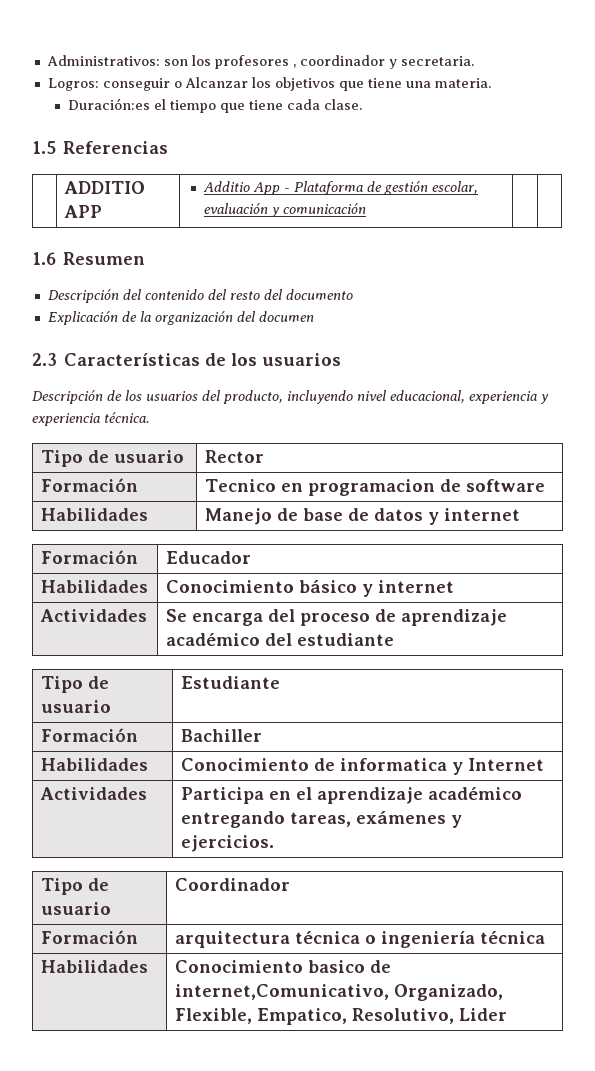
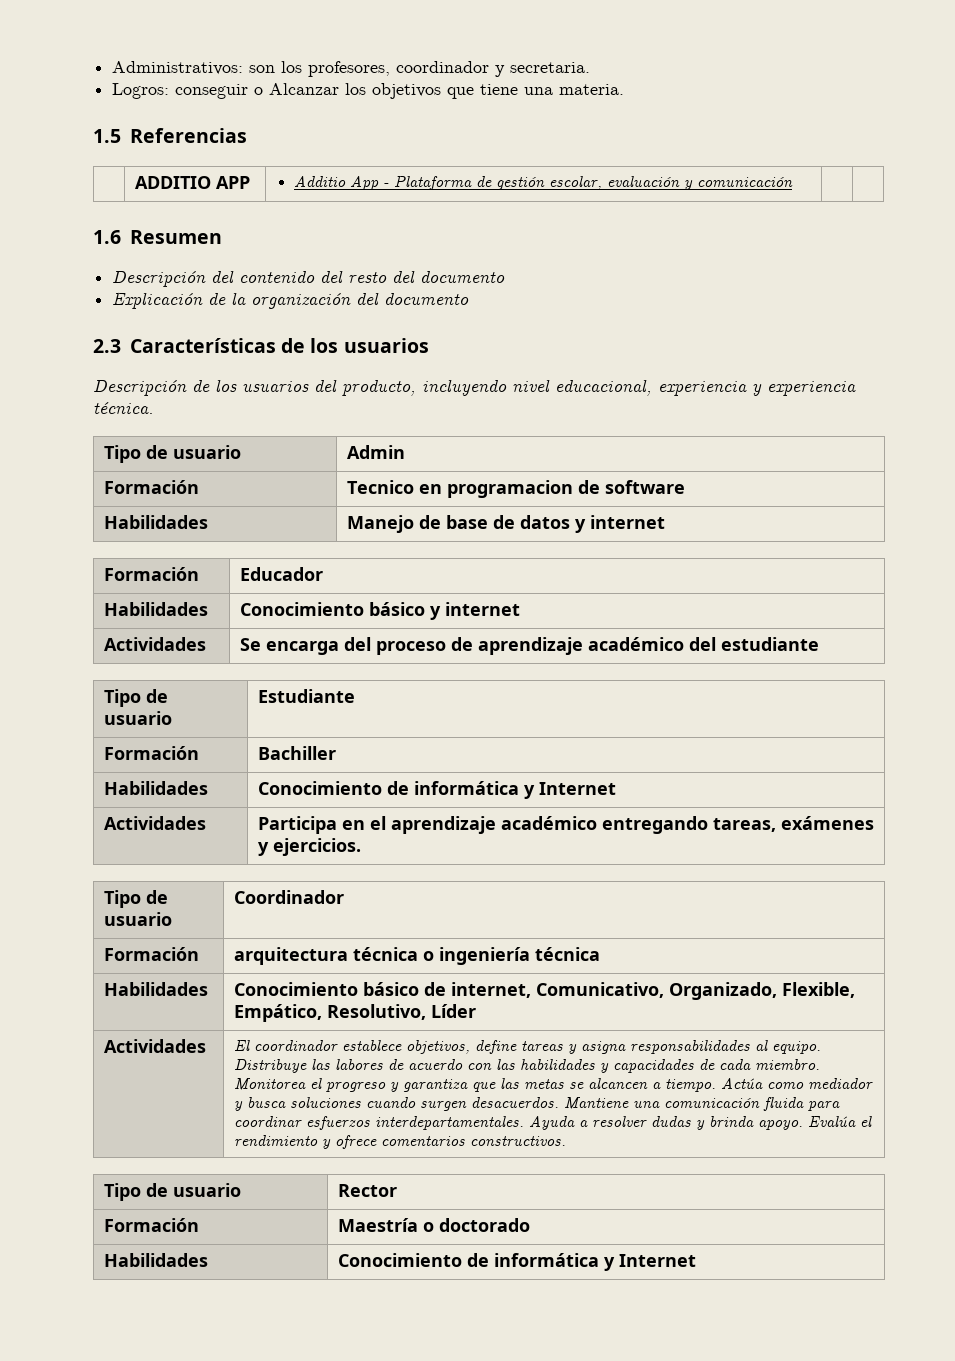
- Administrativos: son los profesores , coordinador y secretaria.
+ Administrativos: son los profesores, coordinador y secretaria.
- Duración:es el tiempo que tiene cada clase.
- Explicación de la organización del documen
+ Explicación de la organización del documento
- Tipo de usuario | Rector
+ Tipo de usuario | Admin
  Formación | Bachiller
- Habilidades | Conocimiento de informatica y Internet
+ Habilidades | Conocimiento de informática y Internet
- Habilidades | Conocimiento basico de internet,Comunicativo, Organizado, Flexible, Empatico, Resolutivo, Lider
+ Habilidades | Conocimiento básico de internet, Comunicativo, Organizado, Flexible, Empático, Resolutivo, Líder
+ Actividades | El coordinador establece objetivos, define tareas y asigna responsabilidades al equipo. Distribuye las labores de acuerdo con las habilidades y capacidades de cada miembro. Monitorea el progreso y garantiza que las metas se alcancen a tiempo. Actúa como mediador y busca soluciones cuando surgen desacuerdos. Mantiene una comunicación fluida para coordinar esfuerzos interdepartamentales. Ayuda a resolver dudas y brinda apoyo. Evalúa el rendimiento y ofrece comentarios constructivos.
+ Tipo de usuario | Rector
+ Formación | Maestría o doctorado
+ Habilidades | Conocimiento de informática y Internet

